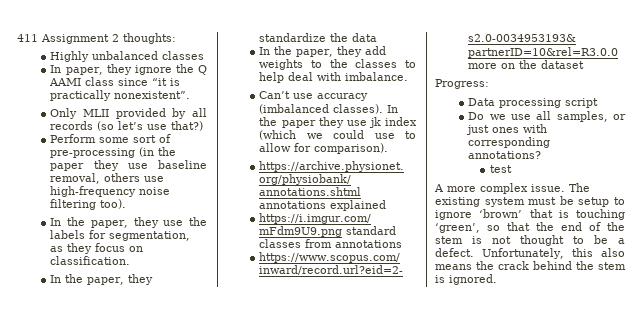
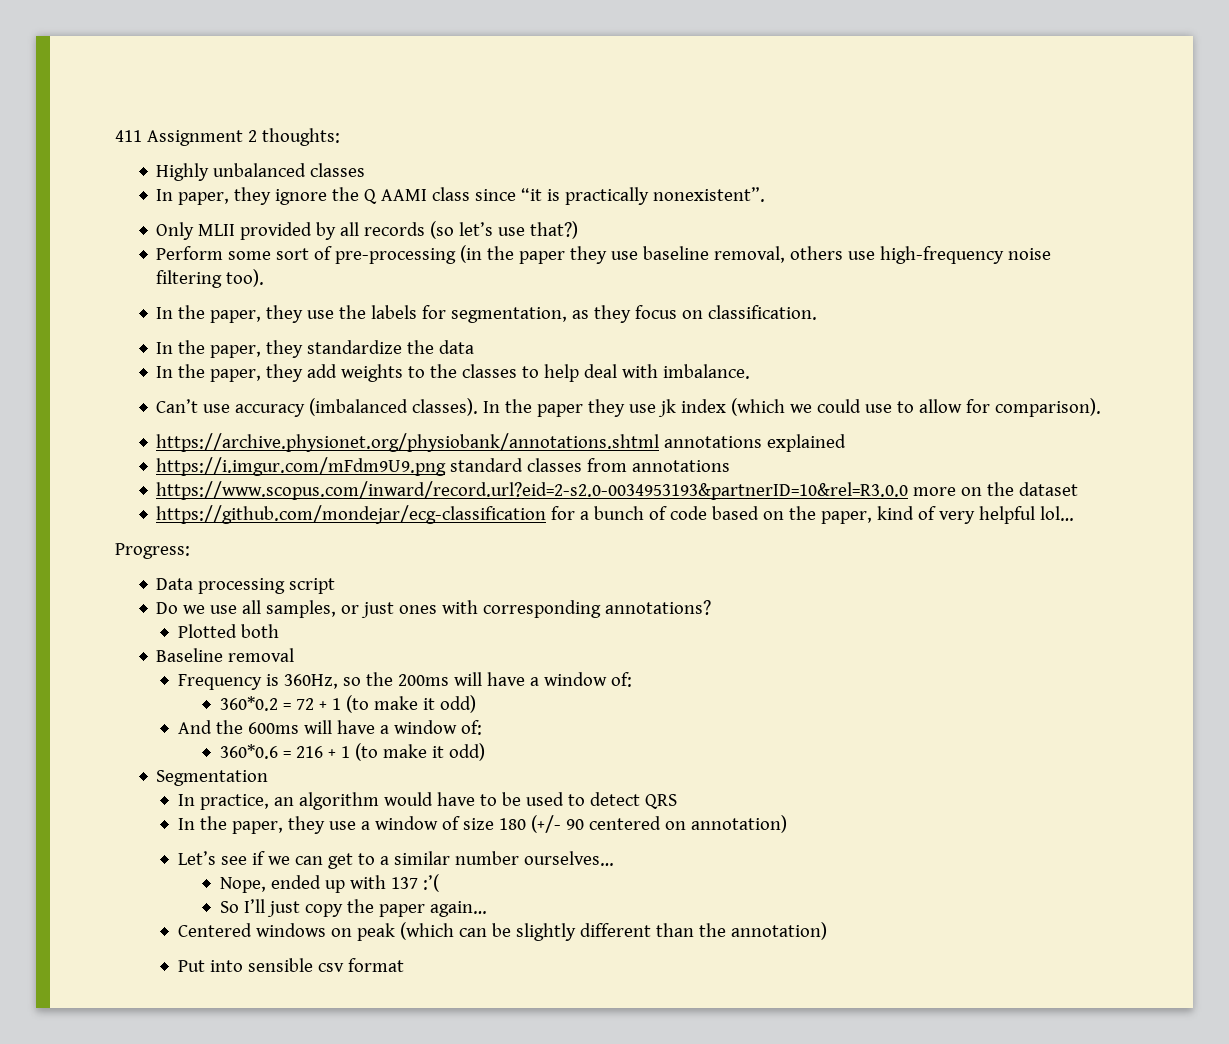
+ https://github.com/mondejar/ecg-classification for a bunch of code based on the paper, kind of very helpful lol…
- test
- A more complex issue. The existing system must be setup to ignore ‘brown’ that is touching ‘green’, so that the end of the stem is not thought to be a defect. Unfortunately, this also means the crack behind the stem is ignored.
+ Plotted both
+ Baseline removal
+ Frequency is 360Hz, so the 200ms will have a window of:
+ 360*0.2 = 72 + 1 (to make it odd)
+ And the 600ms will have a window of:
+ 360*0.6 = 216 + 1 (to make it odd)
+ Segmentation
+ In practice, an algorithm would have to be used to detect QRS
+ In the paper, they use a window of size 180 (+/- 90 centered on annotation)
+ Let’s see if we can get to a similar number ourselves…
+ Nope, ended up with 137 :’(
+ So I’ll just copy the paper again…
+ Centered windows on peak (which can be slightly different than the annotation)
+ Put into sensible csv format

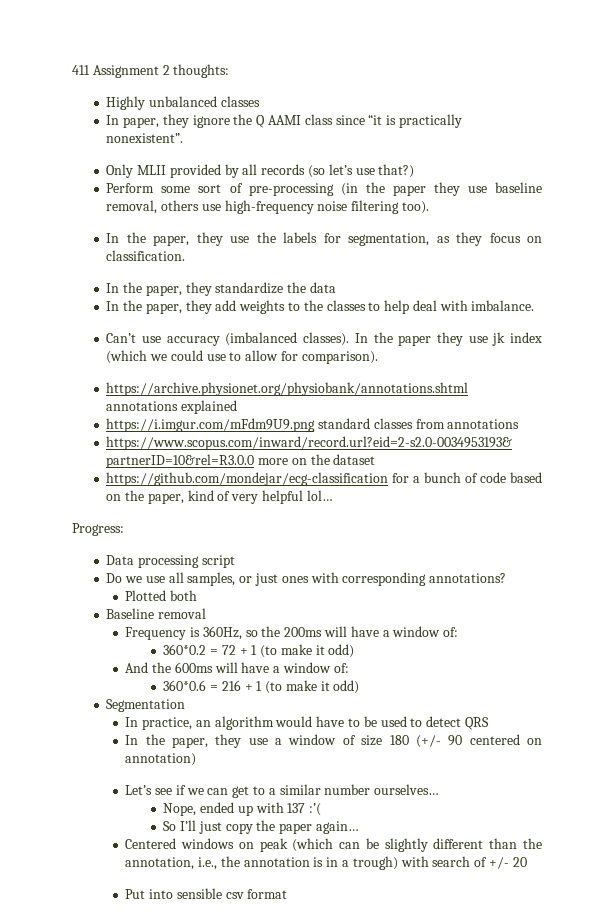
- Centered windows on peak (which can be slightly different than the annotation)
+ Centered windows on peak (which can be slightly different than the annotation, i.e., the annotation is in a trough) with search of +/- 20

